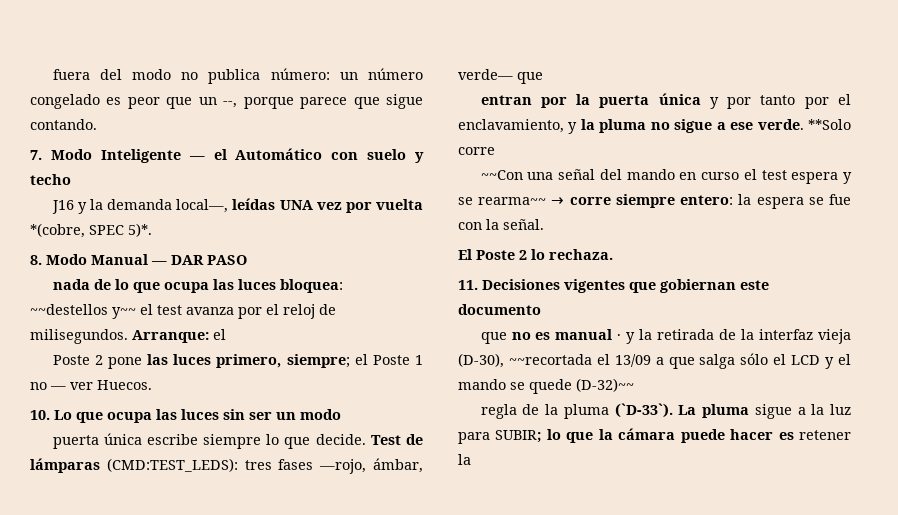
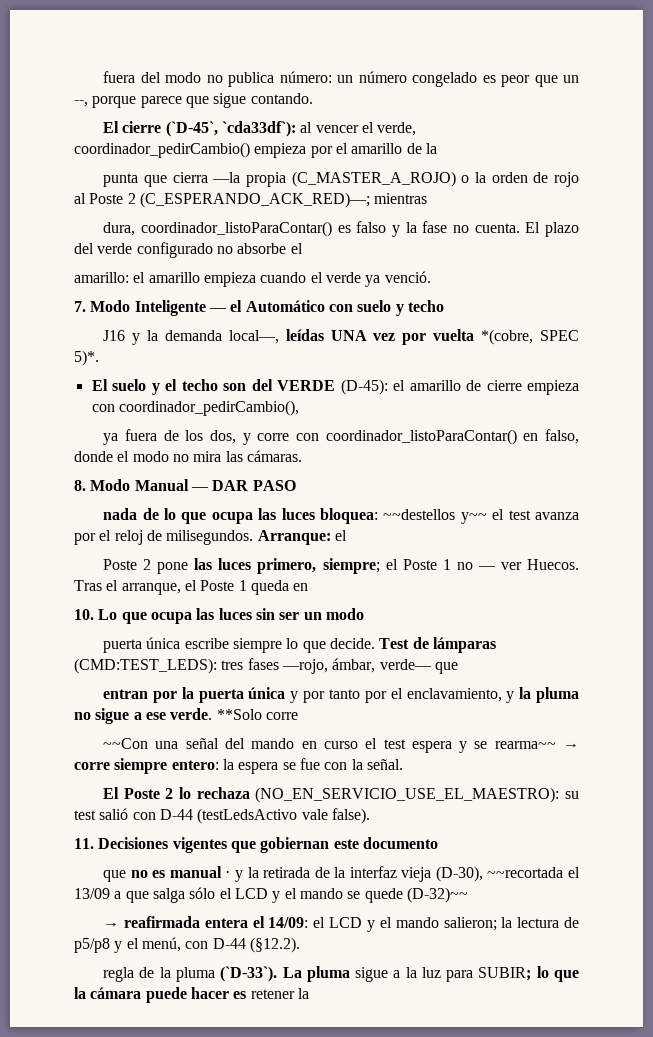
+ El cierre (`D-45`, `cda33df`): al vencer el verde, coordinador_pedirCambio() empieza por el amarillo de la
+ punta que cierra —la propia (C_MASTER_A_ROJO) o la orden de rojo al Poste 2 (C_ESPERANDO_ACK_RED)—; mientras
+ dura, coordinador_listoParaContar() es falso y la fase no cuenta. El plazo del verde configurado no absorbe el
+ amarillo: el amarillo empieza cuando el verde ya venció.
+ El suelo y el techo son del VERDE (D-45): el amarillo de cierre empieza con coordinador_pedirCambio(),
+ ya fuera de los dos, y corre con coordinador_listoParaContar() en falso, donde el modo no mira las cámaras.
+ Tras el arranque, el Poste 1 queda en
- El Poste 2 lo rechaza.
+ El Poste 2 lo rechaza (NO_EN_SERVICIO_USE_EL_MAESTRO): su test salió con D-44 (testLedsActivo vale false).
+ → reafirmada entera el 14/09: el LCD y el mando salieron; la lectura de p5/p8 y el menú, con D-44 (§12.2).

